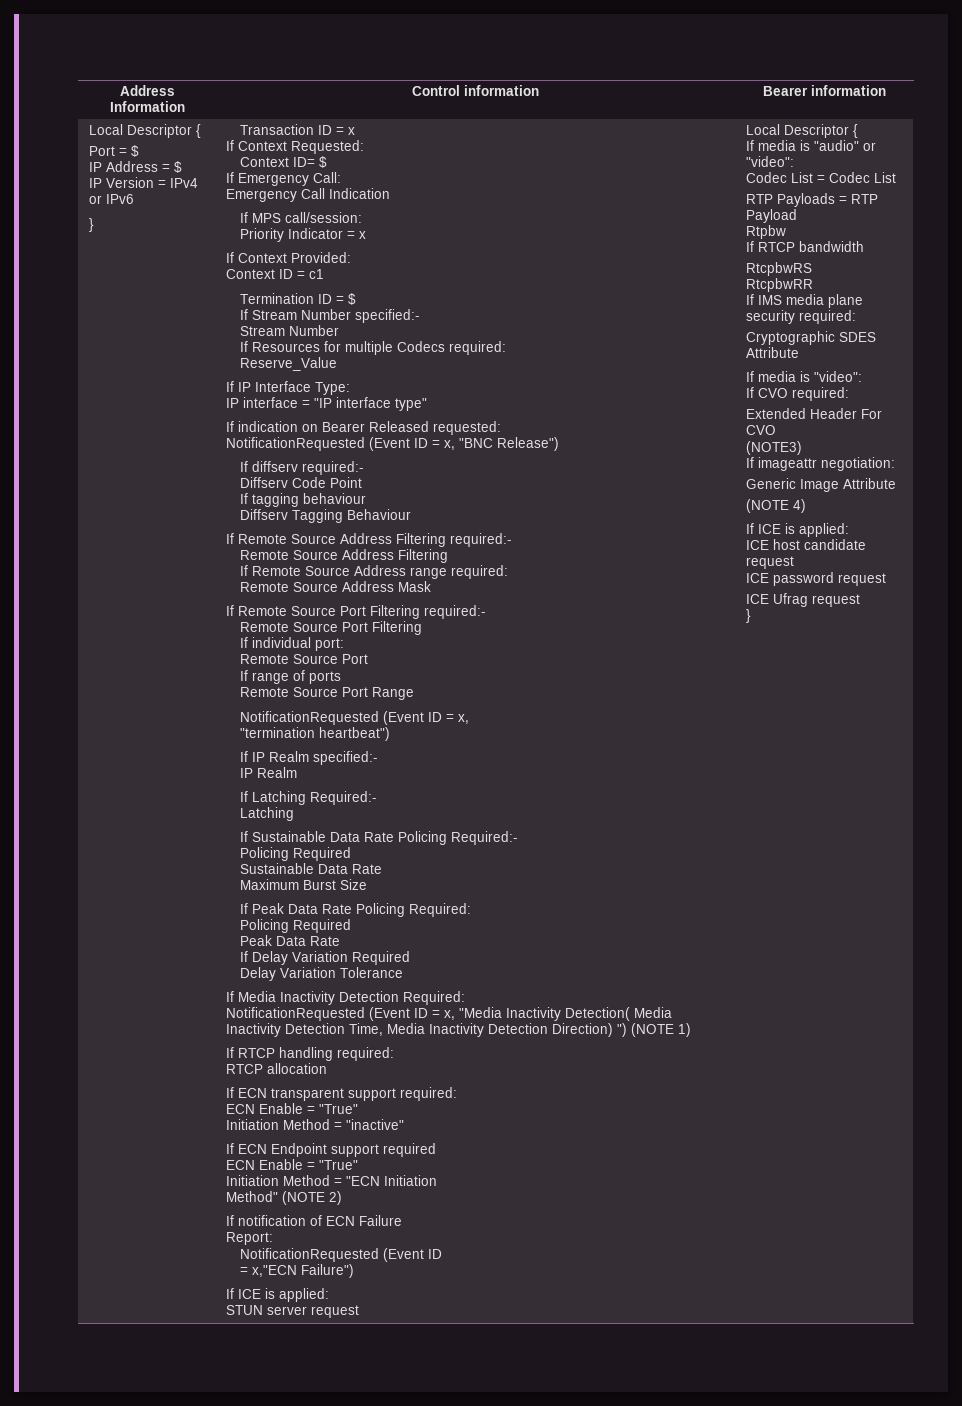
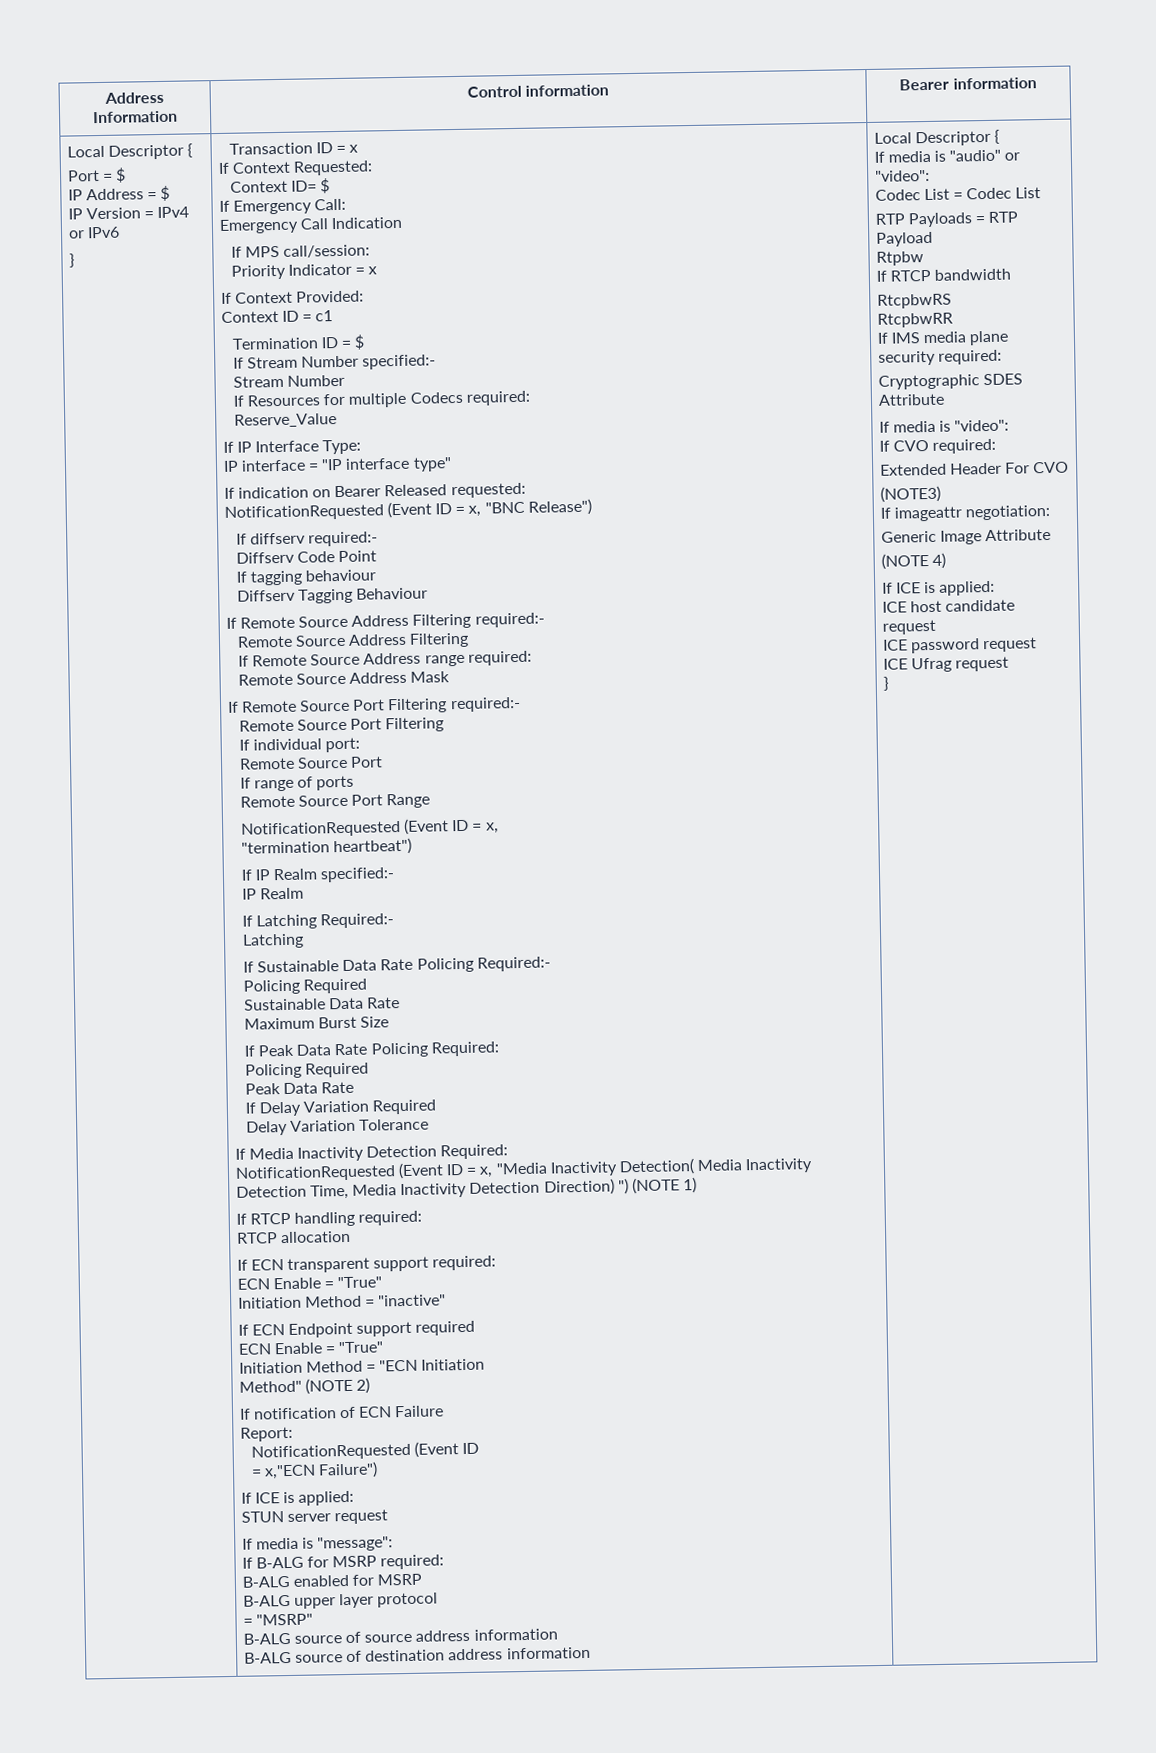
+ If media is "message":
+ If B-ALG for MSRP required:
+ B-ALG enabled for MSRP
+ B-ALG upper layer protocol
+ = "MSRP"
+ B-ALG source of source address information
+ B-ALG source of destination address information

